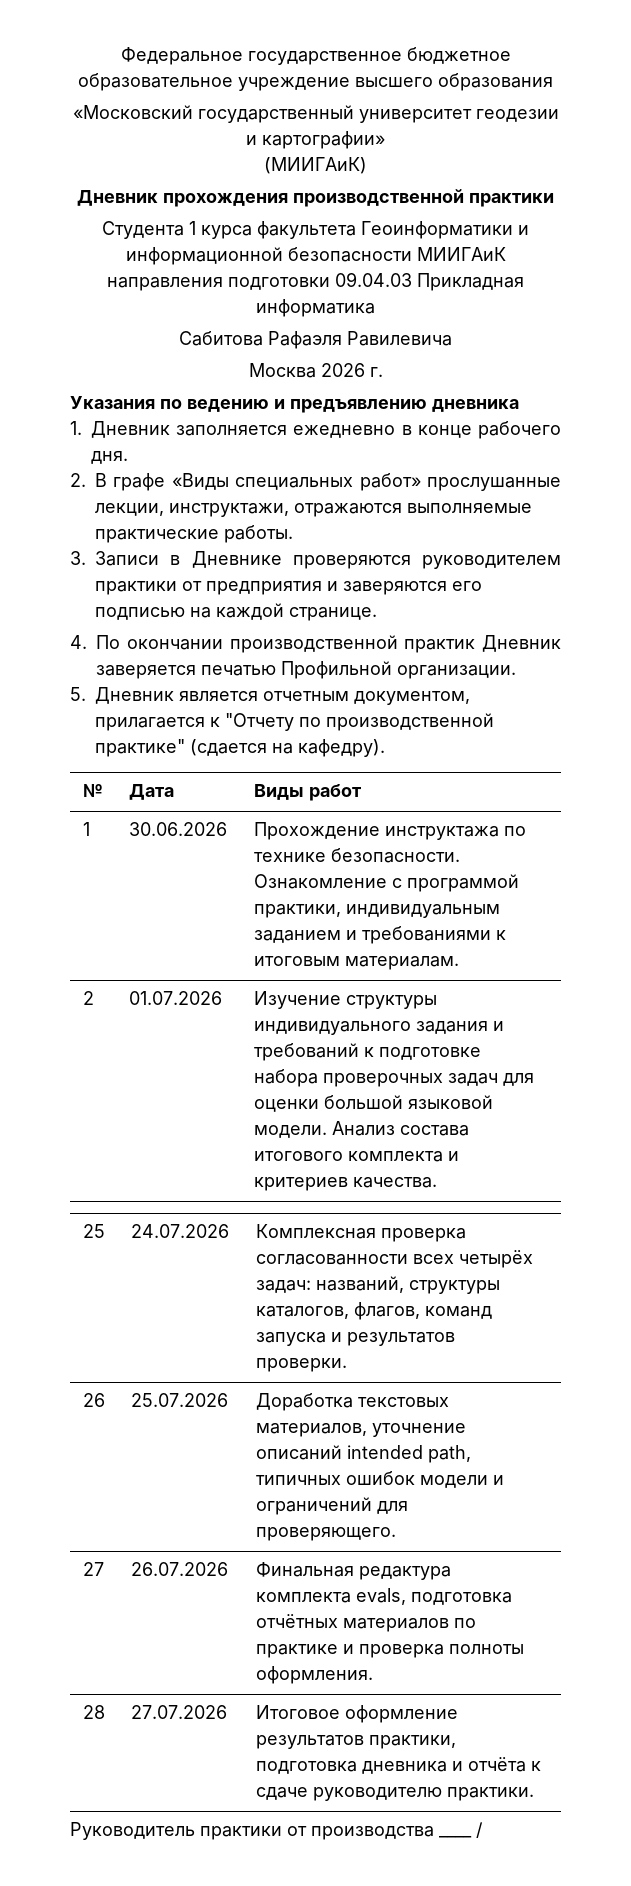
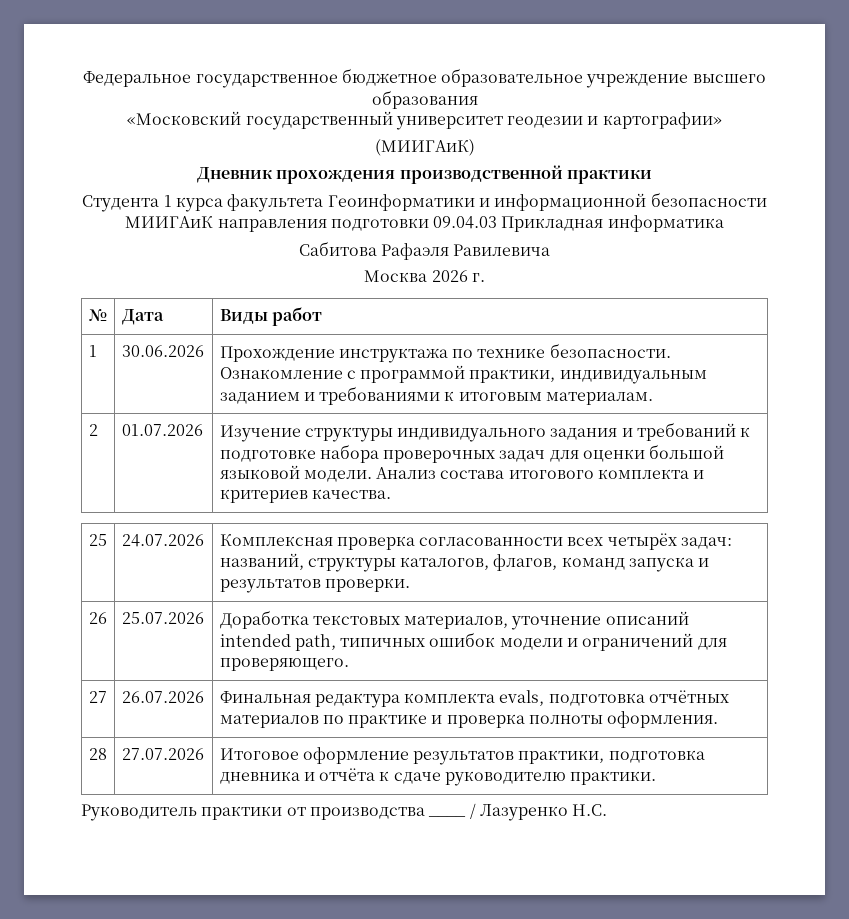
- Указания по ведению и предъявлению дневника
- 1. Дневник заполняется ежедневно в конце рабочего дня.
- 2. В графе «Виды специальных работ» прослушанные лекции, инструктажи, отражаются выполняемые практические работы.
- 3. Записи в Дневнике проверяются руководителем практики от предприятия и заверяются его подписью на каждой странице.
- 4. По окончании производственной практик Дневник заверяется печатью Профильной организации.
- 5. Дневник является отчетным документом, прилагается к "Отчету по производственной практике" (сдается на кафедру).
- Руководитель практики от производства ____ /
+ Руководитель практики от производства ____ / Лазуренко Н.С.

